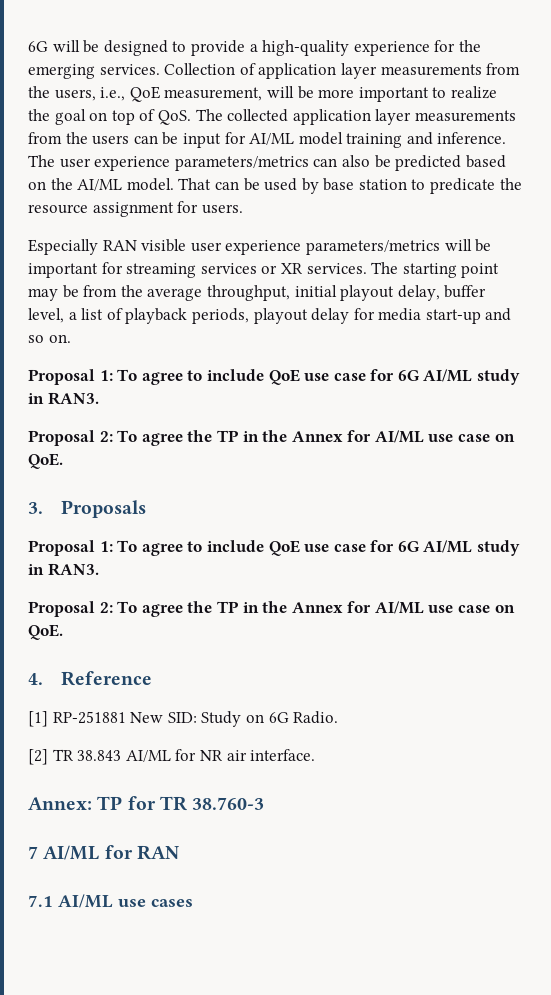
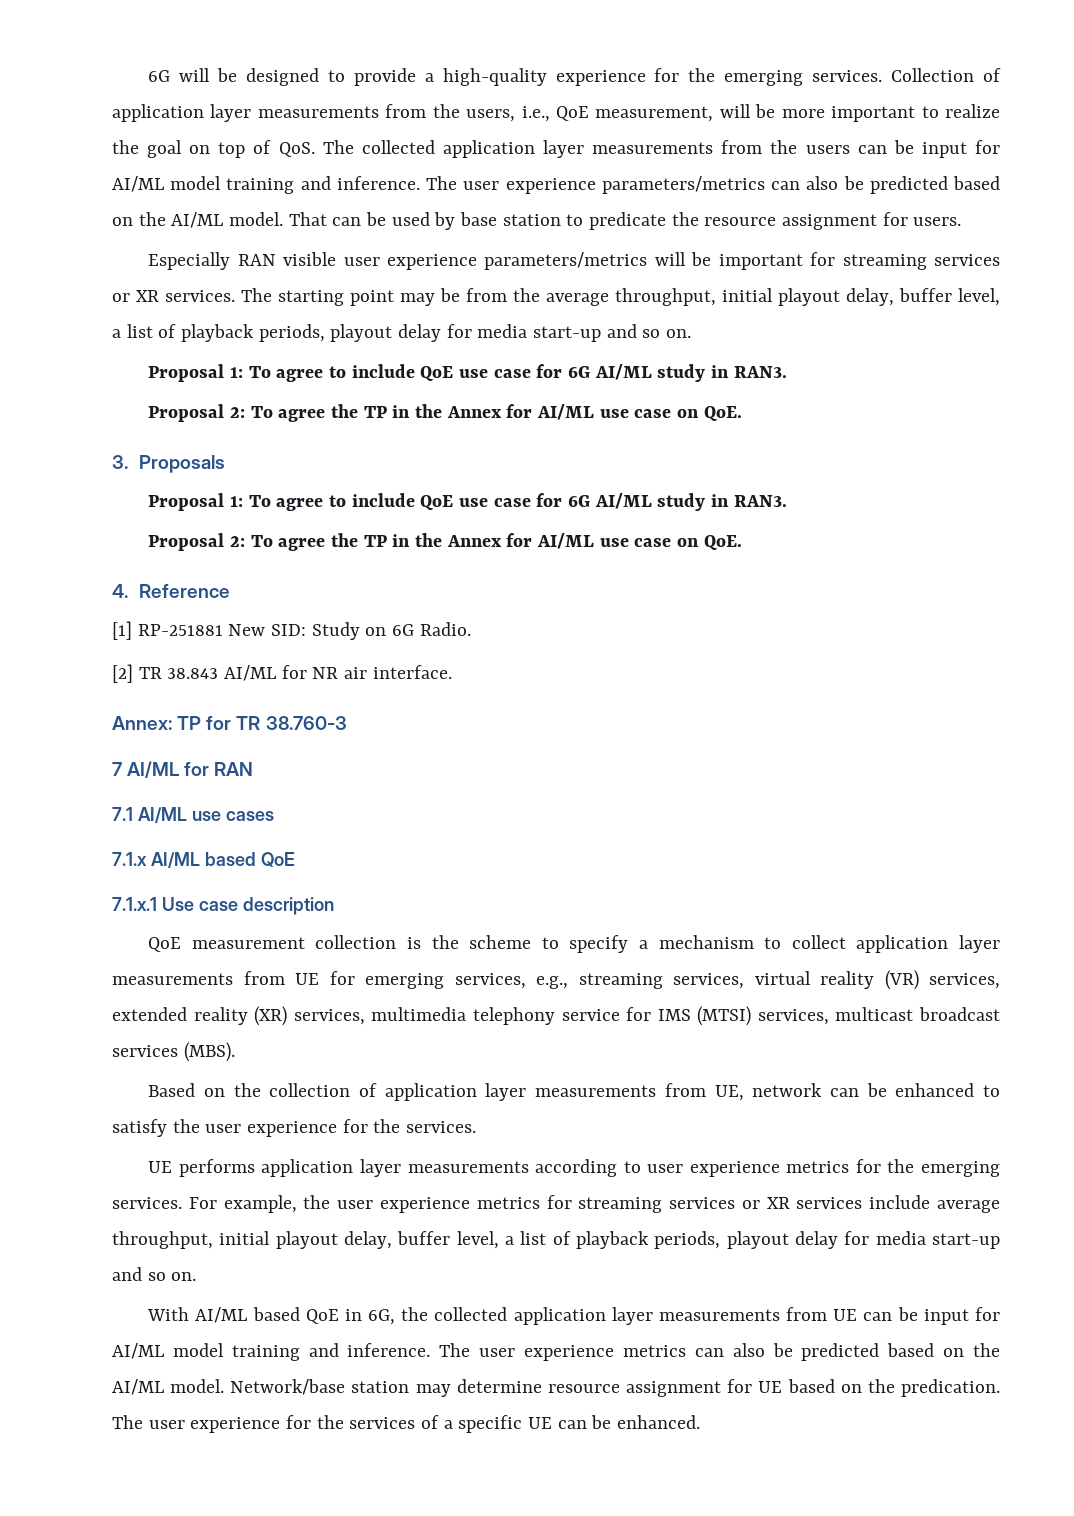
+ 7.1.x AI/ML based QoE
+ 7.1.x.1 Use case description
+ QoE measurement collection is the scheme to specify a mechanism to collect application layer measurements from UE for emerging services, e.g., streaming services, virtual reality (VR) services, extended reality (XR) services, multimedia telephony service for IMS (MTSI) services, multicast broadcast services (MBS).
+ Based on the collection of application layer measurements from UE, network can be enhanced to satisfy the user experience for the services.
+ UE performs application layer measurements according to user experience metrics for the emerging services. For example, the user experience metrics for streaming services or XR services include average throughput, initial playout delay, buffer level, a list of playback periods, playout delay for media start-up and so on.
+ With AI/ML based QoE in 6G, the collected application layer measurements from UE can be input for AI/ML model training and inference. The user experience metrics can also be predicted based on the AI/ML model. Network/base station may determine resource assignment for UE based on the predication. The user experience for the services of a specific UE can be enhanced.

